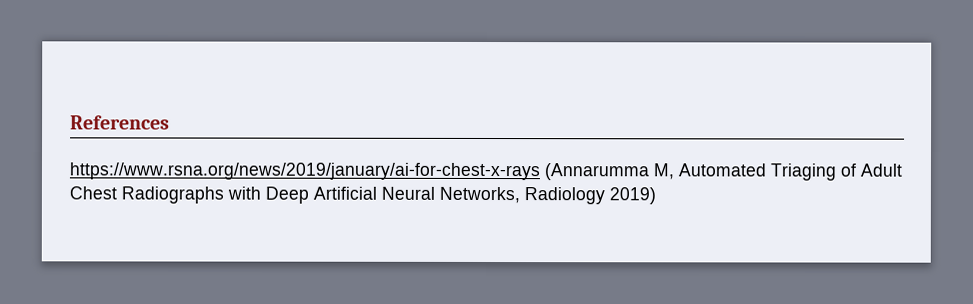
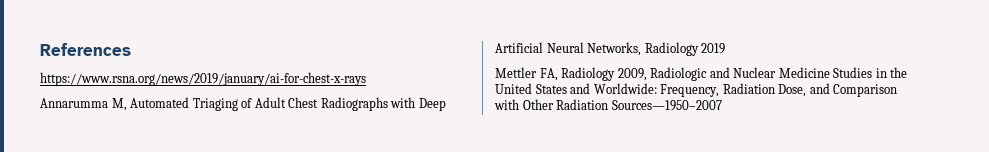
- https://www.rsna.org/news/2019/january/ai-for-chest-x-rays (Annarumma M, Automated Triaging of Adult Chest Radiographs with Deep Artificial Neural Networks, Radiology 2019)
+ https://www.rsna.org/news/2019/january/ai-for-chest-x-rays
+ Annarumma M, Automated Triaging of Adult Chest Radiographs with Deep Artificial Neural Networks, Radiology 2019
+ Mettler FA, Radiology 2009, Radiologic and Nuclear Medicine Studies in the United States and Worldwide: Frequency, Radiation Dose, and Comparison with Other Radiation Sources—1950–2007

